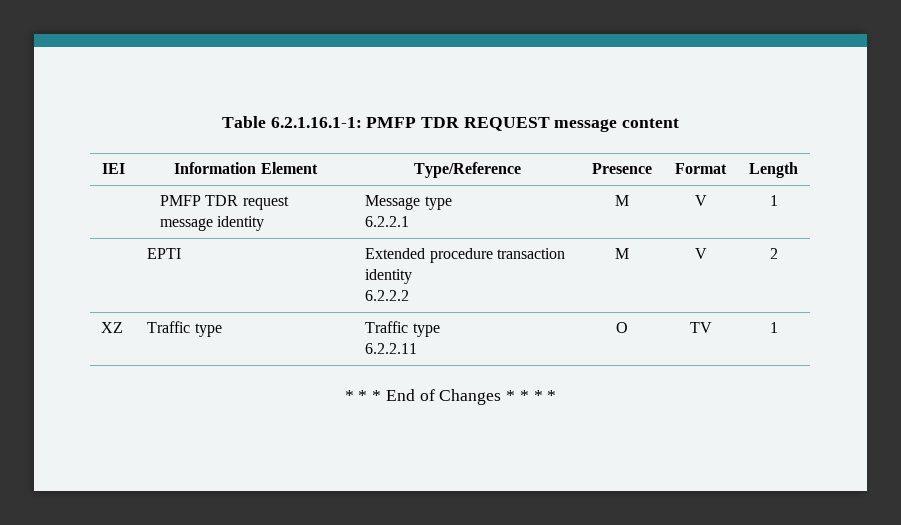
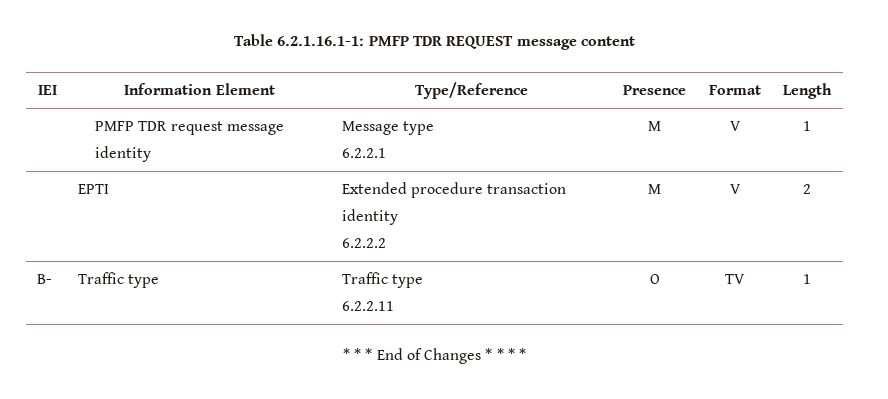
- XZ | Traffic type | Traffic type
+ B- | Traffic type | Traffic type

